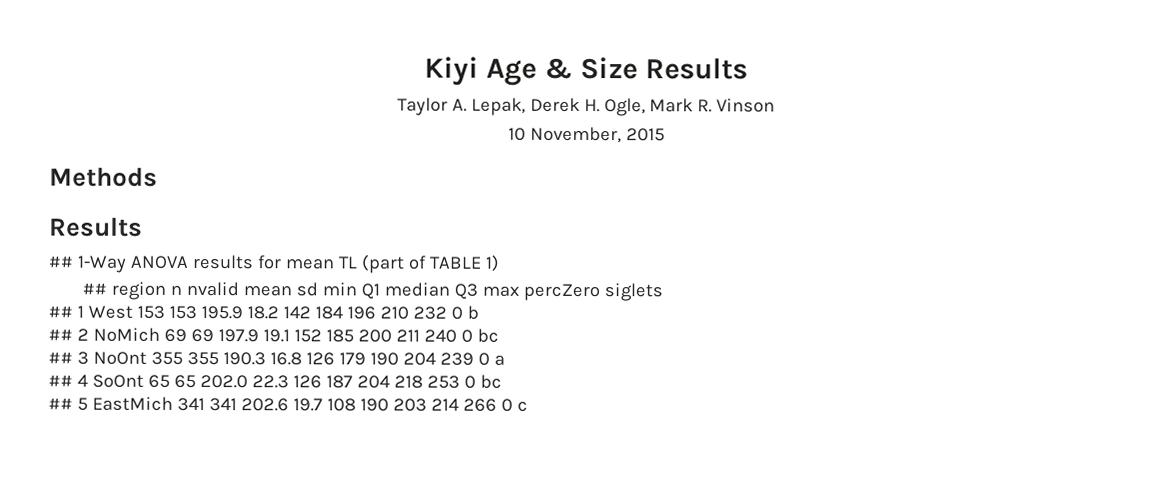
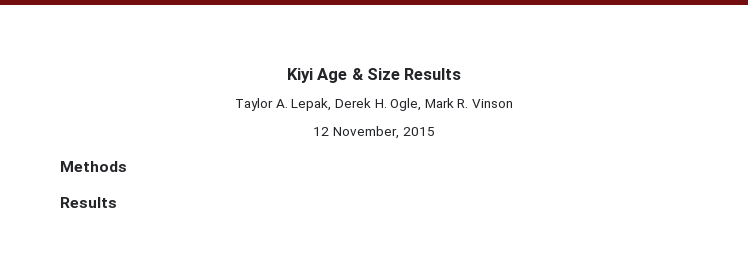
- 10 November, 2015
+ 12 November, 2015
- ## 1-Way ANOVA results for mean TL (part of TABLE 1)
- ## region n nvalid mean sd min Q1 median Q3 max percZero siglets
- ## 1 West 153 153 195.9 18.2 142 184 196 210 232 0 b
- ## 2 NoMich 69 69 197.9 19.1 152 185 200 211 240 0 bc
- ## 3 NoOnt 355 355 190.3 16.8 126 179 190 204 239 0 a
- ## 4 SoOnt 65 65 202.0 22.3 126 187 204 218 253 0 bc
- ## 5 EastMich 341 341 202.6 19.7 108 190 203 214 266 0 c

